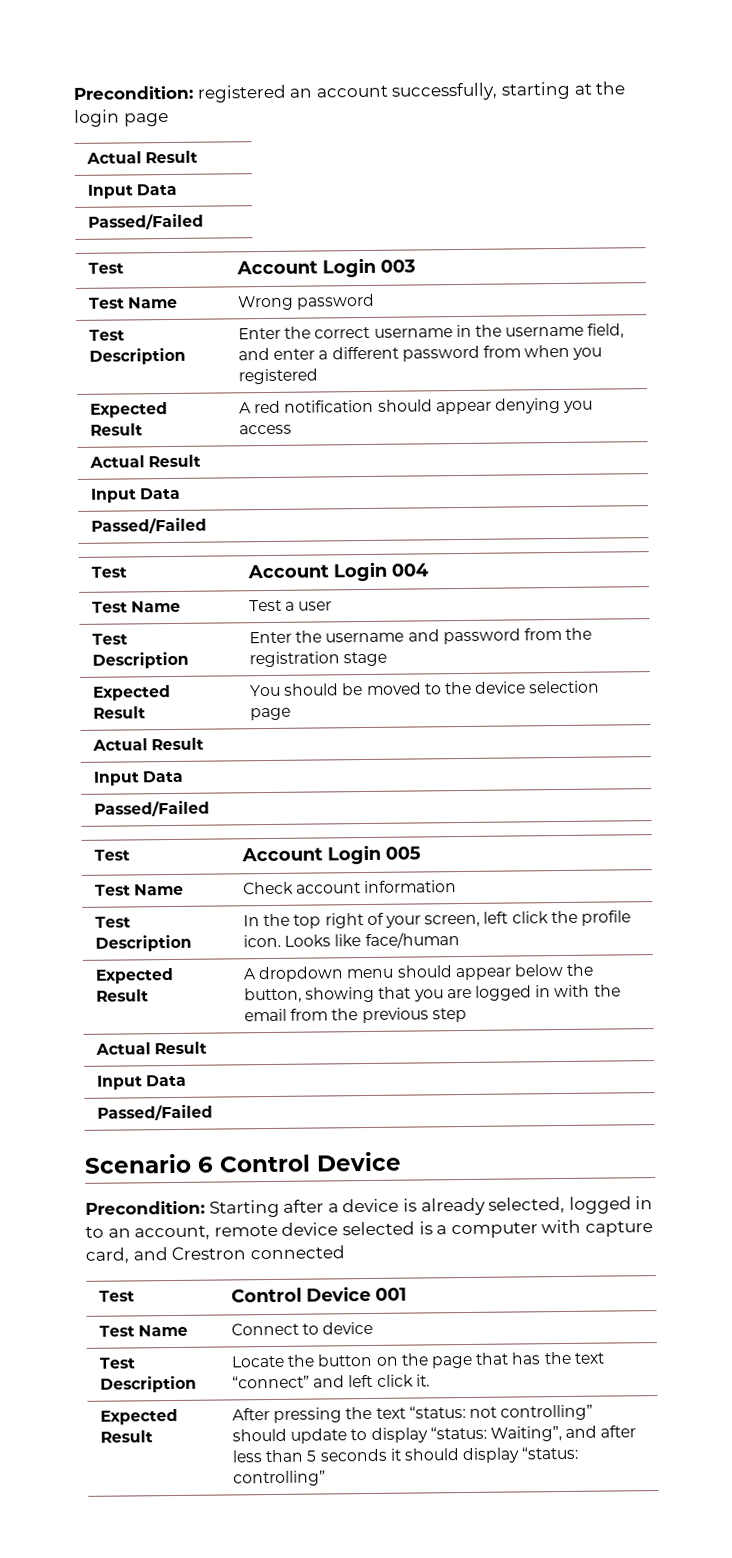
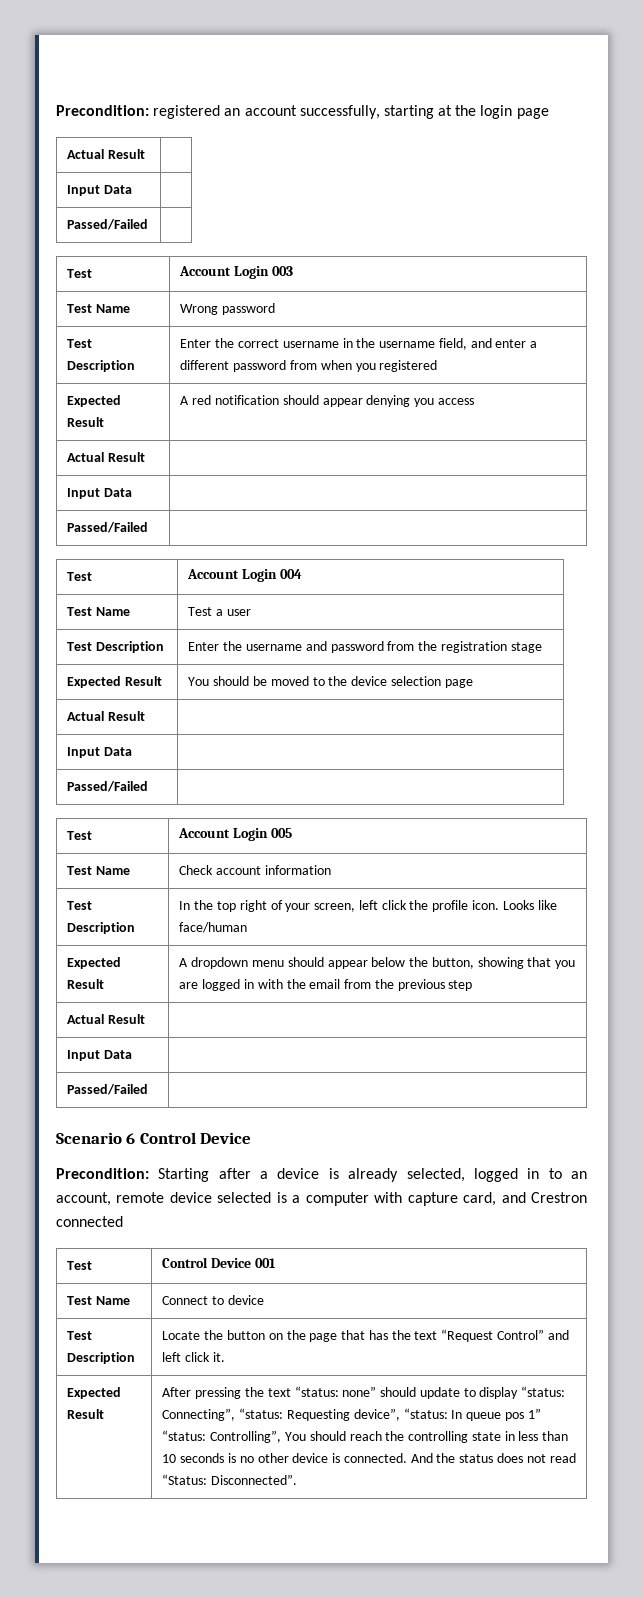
- Test Description | Locate the button on the page that has the text “connect” and left click it.
+ Test Description | Locate the button on the page that has the text “Request Control” and left click it.
- After pressing the text “status: not controlling” should update to display “status: Waiting”, and after less than 5 seconds it should display “status: controlling”
+ After pressing the text “status: none” should update to display “status: Connecting”, “status: Requesting device”, “status: In queue pos 1” “status: Controlling”, You should reach the controlling state in less than 10 seconds is no other device is connected. And the status does not read “Status: Disconnected”.

